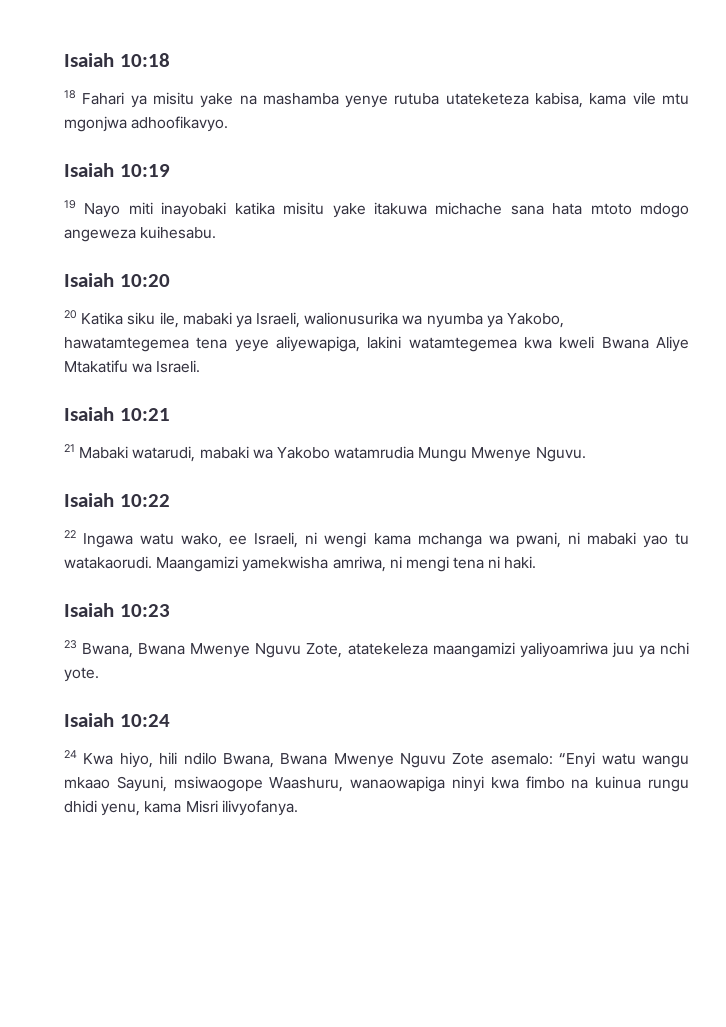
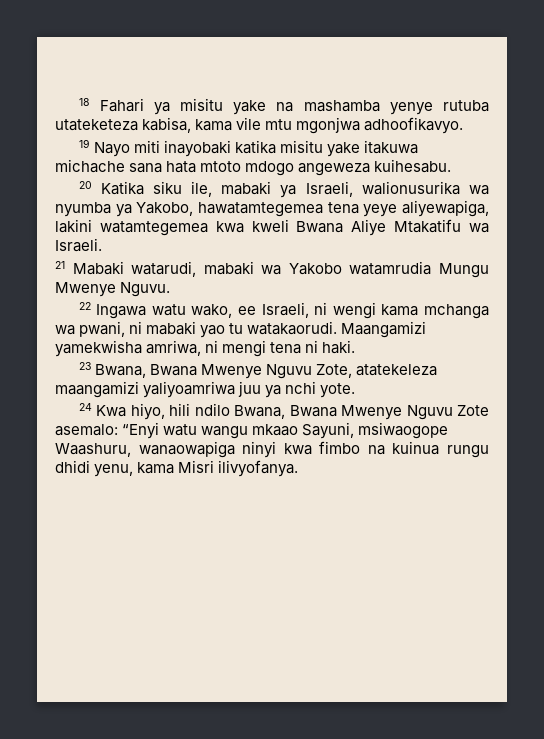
- Isaiah 10:18
- Isaiah 10:19
- Isaiah 10:20
- Isaiah 10:21
- Isaiah 10:22
- Isaiah 10:23
- Isaiah 10:24

